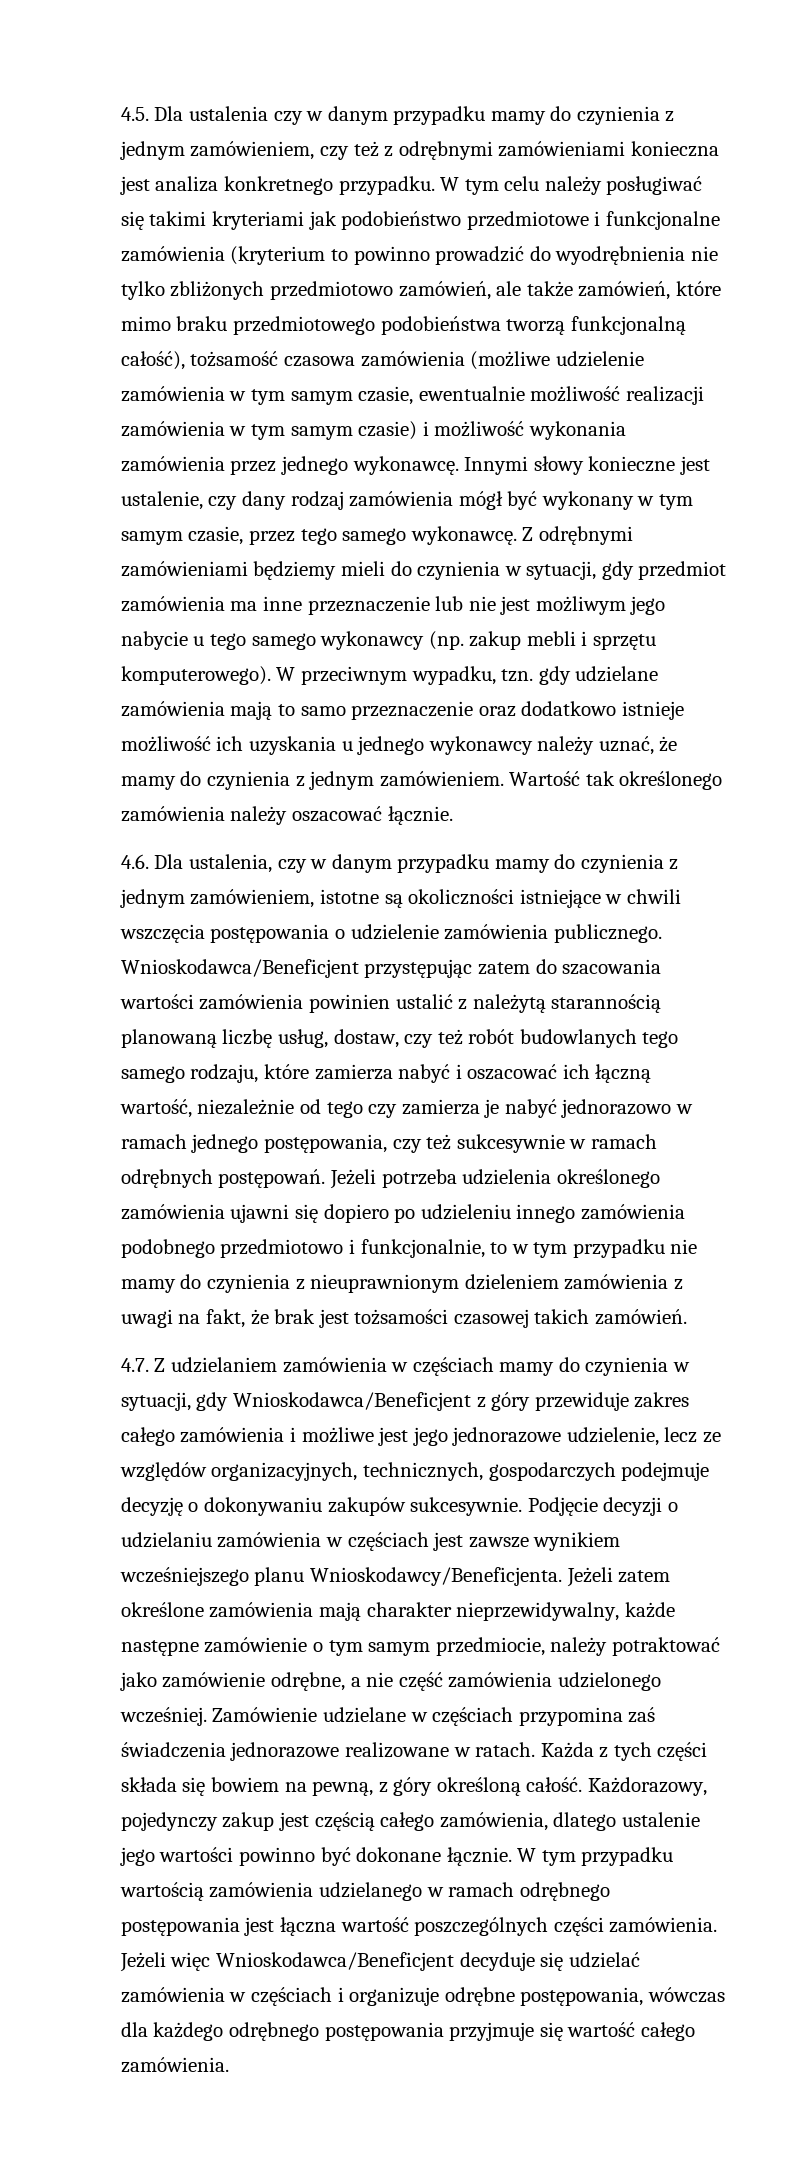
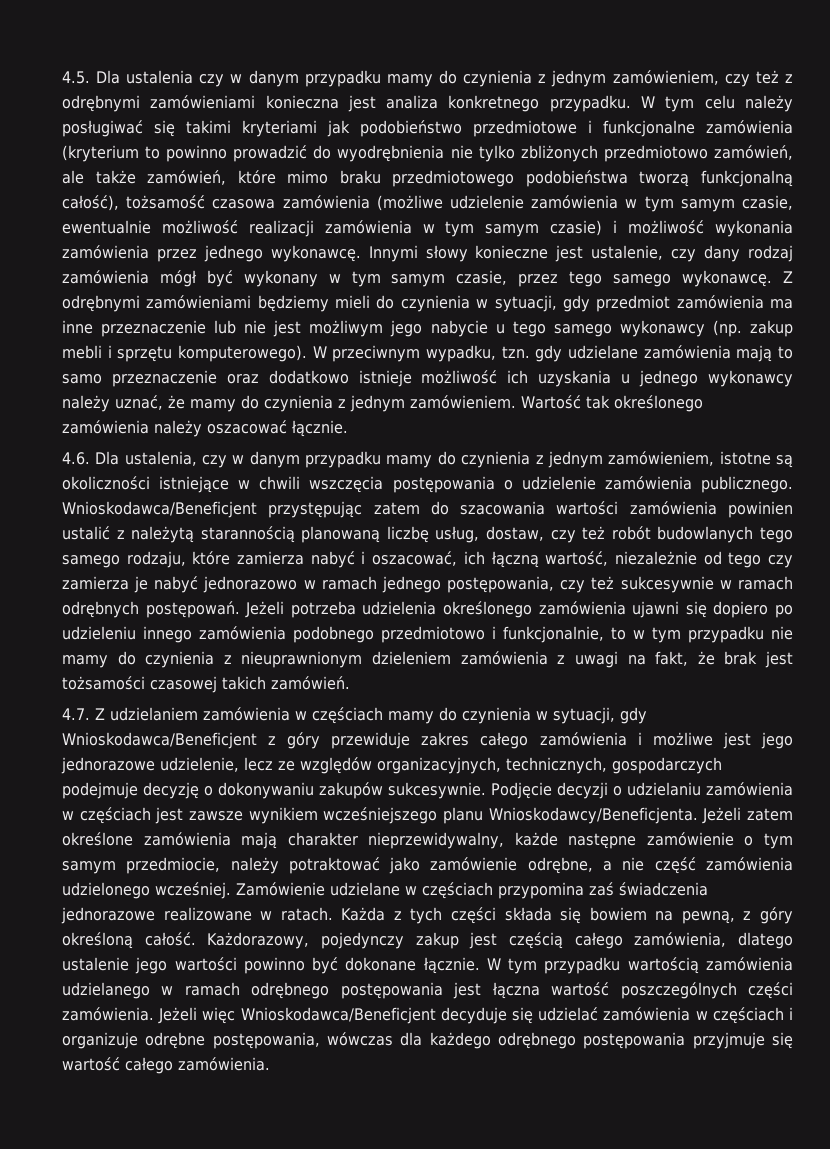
- Wnioskodawca/Beneficjent przystępując zatem do szacowania wartości zamówienia powinien ustalić z należytą starannością planowaną liczbę usług, dostaw, czy też robót budowlanych tego samego rodzaju, które zamierza nabyć i oszacować ich łączną wartość, niezależnie od tego czy zamierza je nabyć jednorazowo w ramach jednego postępowania, czy też sukcesywnie w ramach odrębnych postępowań.
+ Wnioskodawca/Beneficjent przystępując zatem do szacowania wartości zamówienia powinien ustalić z należytą starannością planowaną liczbę usług, dostaw, czy też robót budowlanych tego samego rodzaju, które zamierza nabyć i oszacować, ich łączną wartość, niezależnie od tego czy zamierza je nabyć jednorazowo w ramach jednego postępowania, czy też sukcesywnie w ramach odrębnych postępowań.

